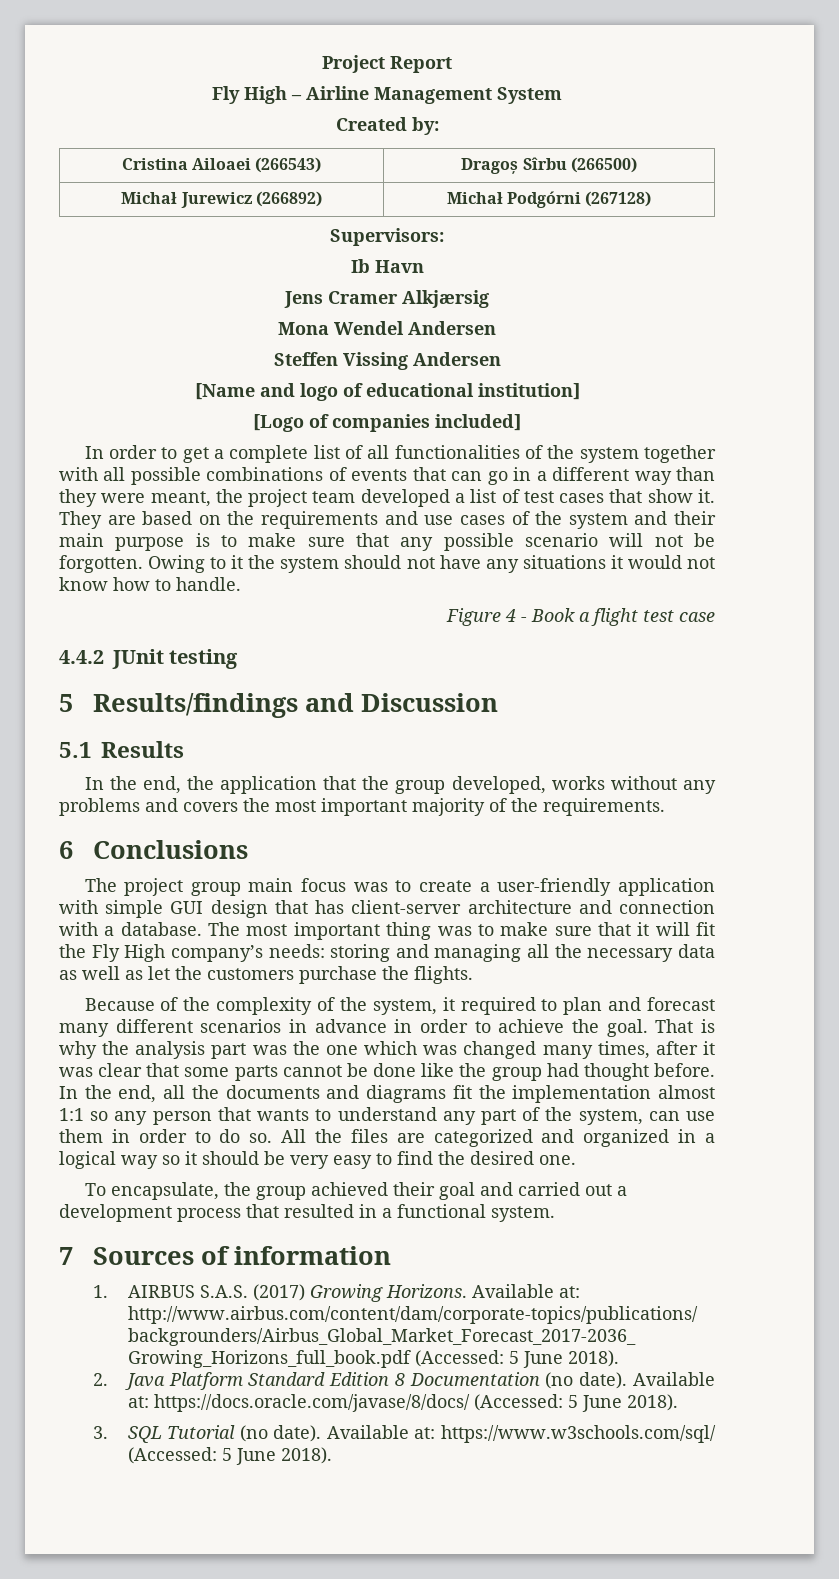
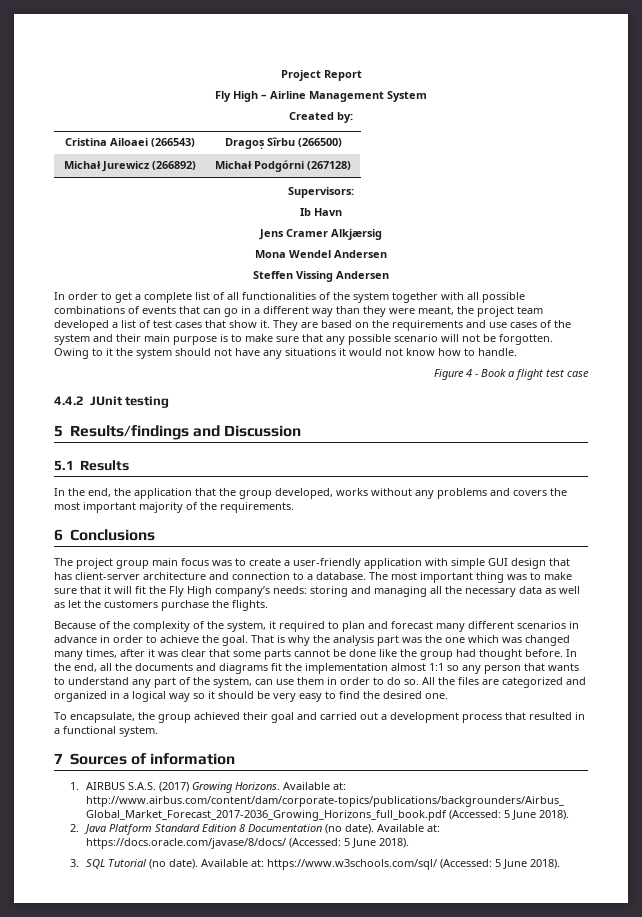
- [Name and logo of educational institution]
- [Logo of companies included]
- The project group main focus was to create a user-friendly application with simple GUI design that has client-server architecture and connection with a database.
+ The project group main focus was to create a user-friendly application with simple GUI design that has client-server architecture and connection to a database.

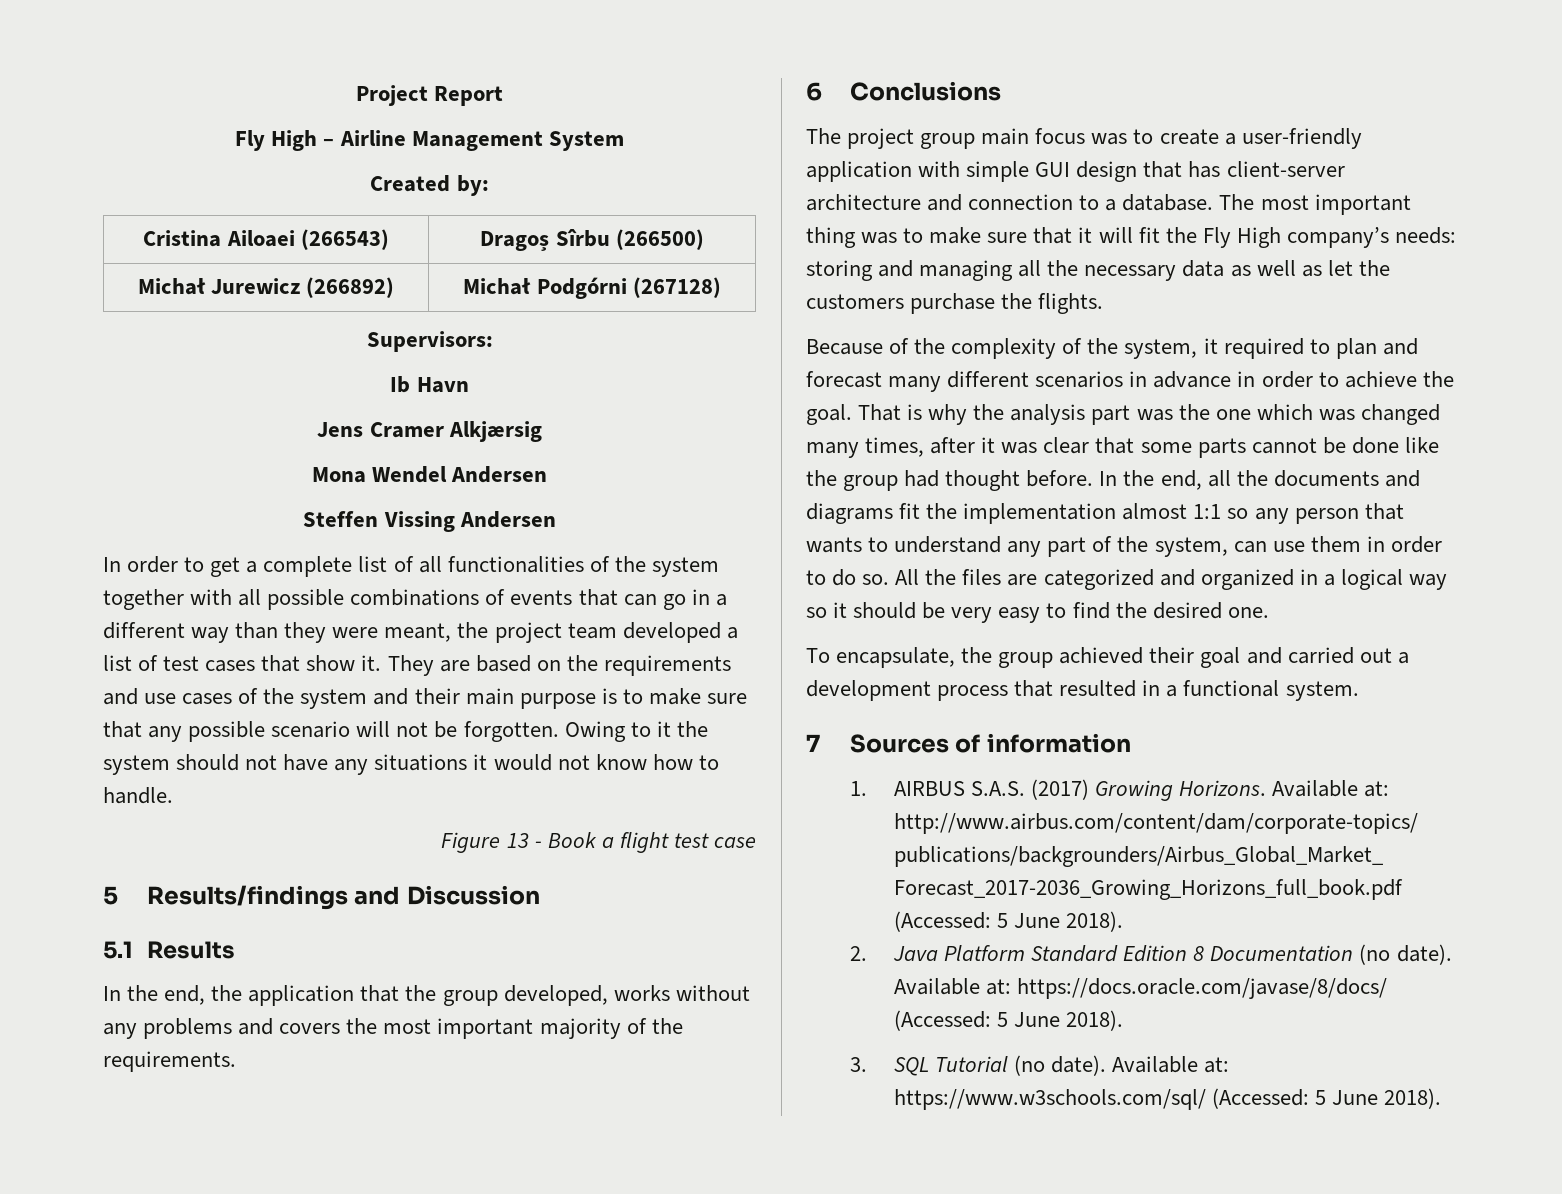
- Figure 4 - Book a flight test case
+ Figure 13 - Book a flight test case
- 4.4.2 JUnit testing

